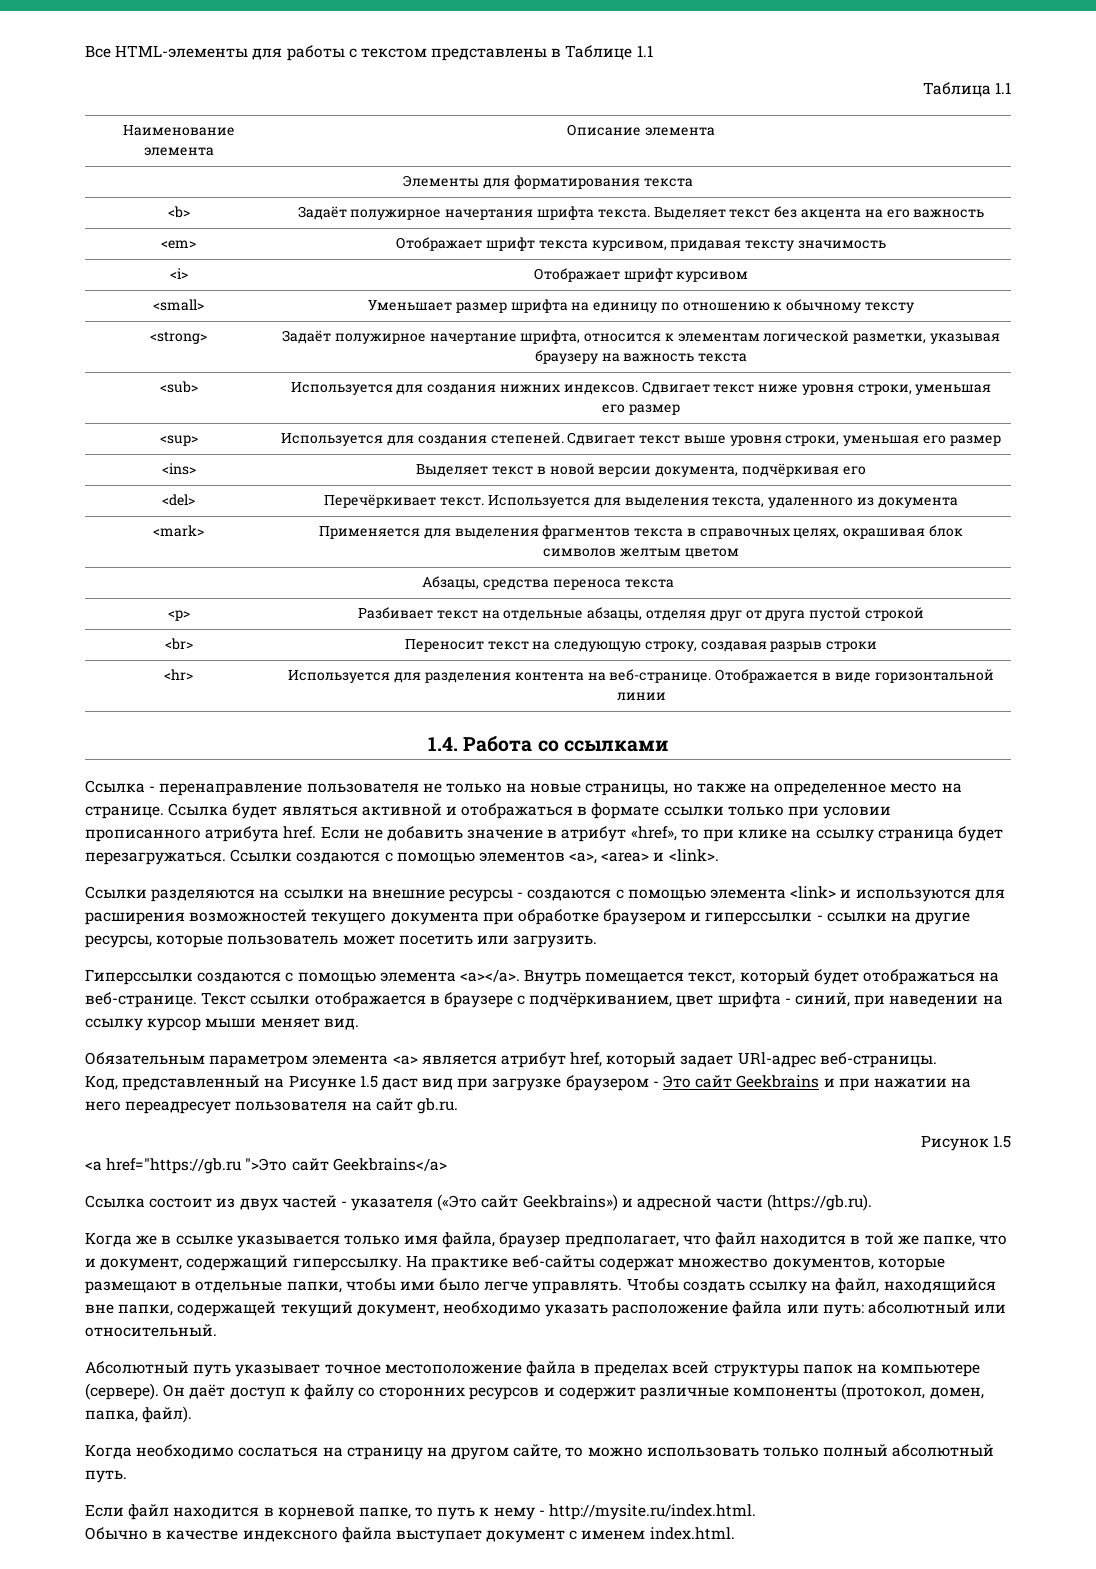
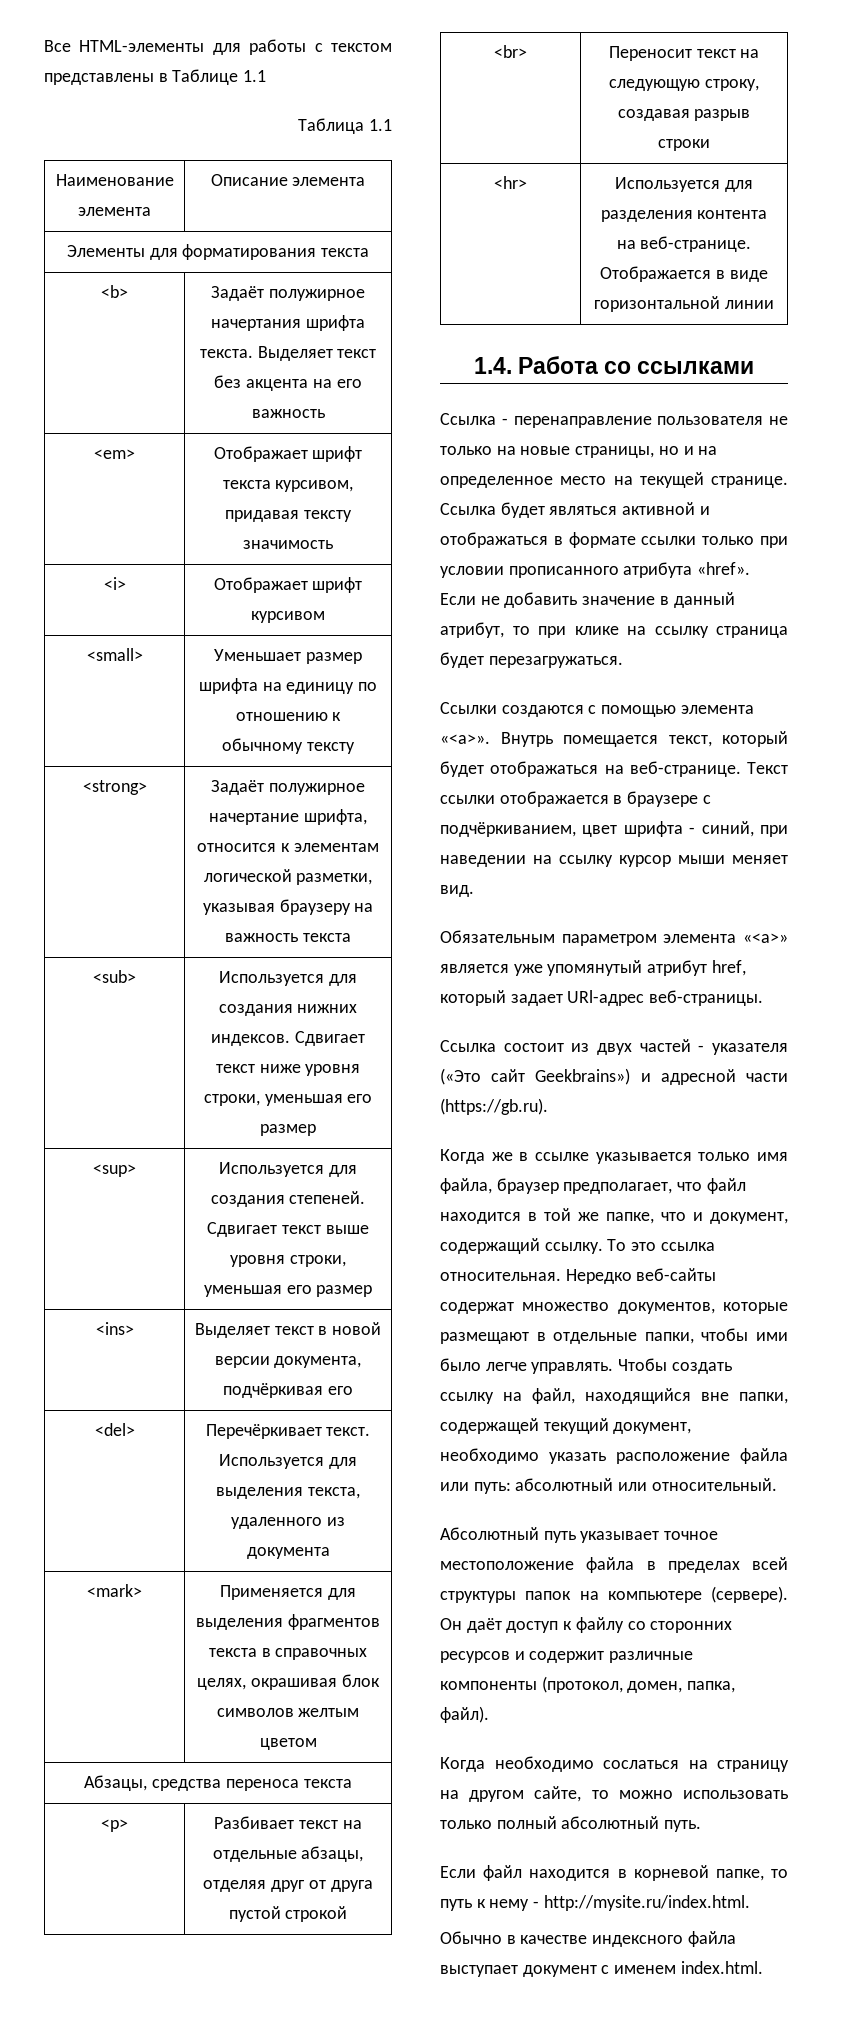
- Ссылка - перенаправление пользователя не только на новые страницы, но также на определенное место на странице.
+ Ссылка - перенаправление пользователя не только на новые страницы, но и на определенное место на текущей странице.
- Ссылка будет являться активной и отображаться в формате ссылки только при условии прописанного атрибута href.
+ Ссылка будет являться активной и отображаться в формате ссылки только при условии прописанного атрибута «href».
- Если не добавить значение в атрибут «href», то при клике на ссылку страница будет перезагружаться. Ссылки создаются с помощью элементов <a>, <area> и <link>.
- Ссылки разделяются на ссылки на внешние ресурсы - создаются с помощью элемента <link> и используются для расширения возможностей текущего документа при обработке браузером и гиперссылки - ссылки на другие ресурсы, которые пользователь может посетить или загрузить.
- Гиперссылки создаются с помощью элемента <a></a>.
+ Если не добавить значение в данный атрибут, то при клике на ссылку страница будет перезагружаться.
+ Ссылки создаются с помощью элемента «<a>».
- Обязательным параметром элемента <a> является атрибут href, который задает URl-адрес веб-страницы.
+ Обязательным параметром элемента «<a>» является уже упомянутый атрибут href, который задает URl-адрес веб-страницы.
- Код, представленный на Рисунке 1.5 даст вид при загрузке браузером - Это сайт Geekbrains и при нажатии на него переадресует пользователя на сайт gb.ru.
- Рисунок 1.5
- <a href="https://gb.ru ">Это сайт Geekbrains</a>
- Когда же в ссылке указывается только имя файла, браузер предполагает, что файл находится в той же папке, что и документ, содержащий гиперссылку. На практике веб-сайты содержат множество документов, которые размещают в отдельные папки, чтобы ими было легче управлять.
+ Когда же в ссылке указывается только имя файла, браузер предполагает, что файл находится в той же папке, что и документ, содержащий ссылку. То это ссылка относительная. Нередко веб-сайты содержат множество документов, которые размещают в отдельные папки, чтобы ими было легче управлять.

